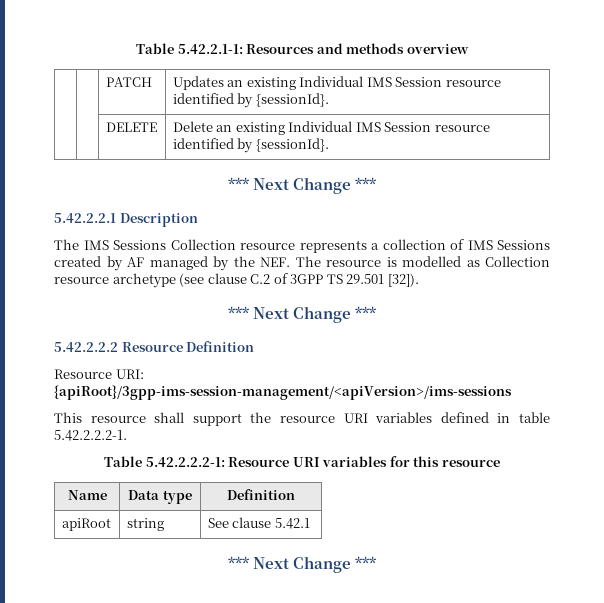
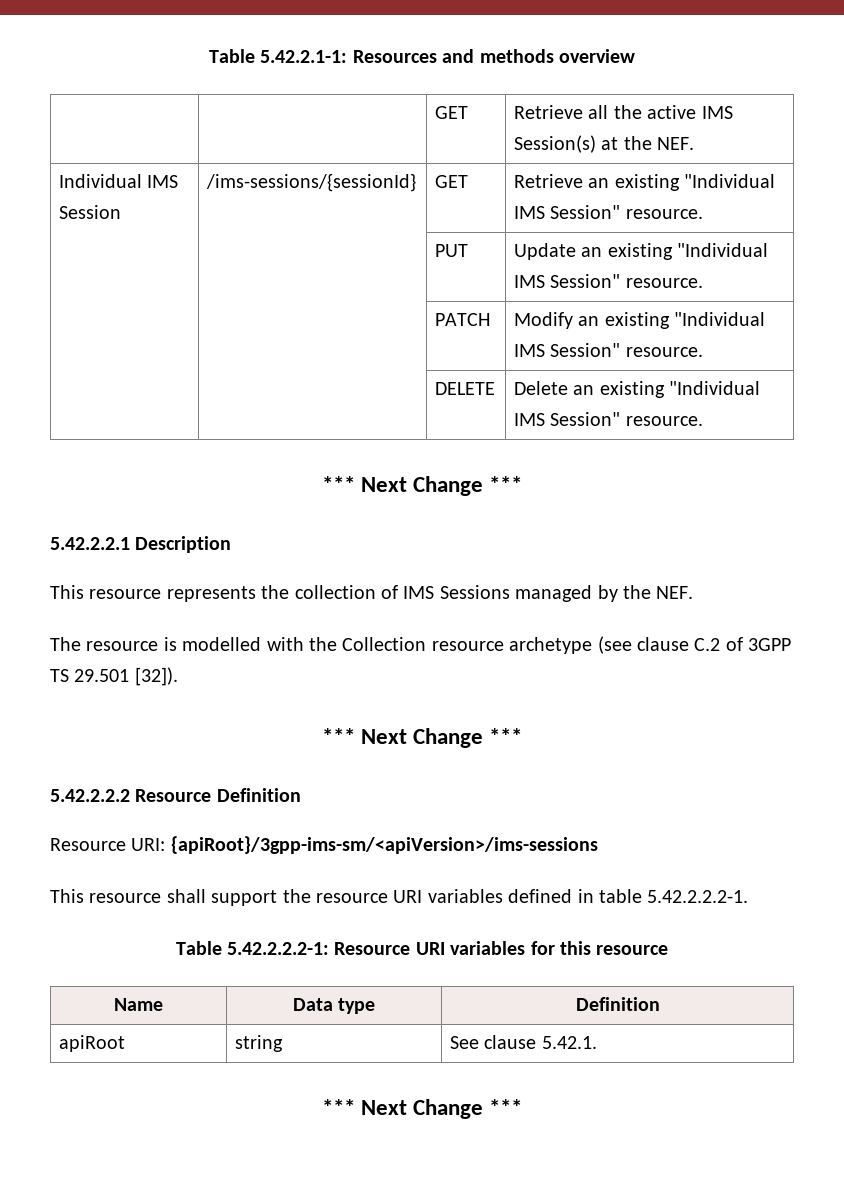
- | | PATCH | Updates an existing Individual IMS Session resource identified by {sessionId}.
- | | DELETE | Delete an existing Individual IMS Session resource identified by {sessionId}.
+ | | GET | Retrieve all the active IMS Session(s) at the NEF.
+ Individual IMS Session | /ims-sessions/{sessionId} | GET | Retrieve an existing "Individual IMS Session" resource.
+ | | PUT | Update an existing "Individual IMS Session" resource.
+ | | PATCH | Modify an existing "Individual IMS Session" resource.
+ | | DELETE | Delete an existing "Individual IMS Session" resource.
- The IMS Sessions Collection resource represents a collection of IMS Sessions created by AF managed by the NEF. The resource is modelled as Collection resource archetype (see clause C.2 of 3GPP TS 29.501 [32]).
+ This resource represents the collection of IMS Sessions managed by the NEF.
+ The resource is modelled with the Collection resource archetype (see clause C.2 of 3GPP TS 29.501 [32]).
- Resource URI: {apiRoot}/3gpp-ims-session-management/<apiVersion>/ims-sessions
+ Resource URI: {apiRoot}/3gpp-ims-sm/<apiVersion>/ims-sessions
- apiRoot | string | See clause 5.42.1
+ apiRoot | string | See clause 5.42.1.

